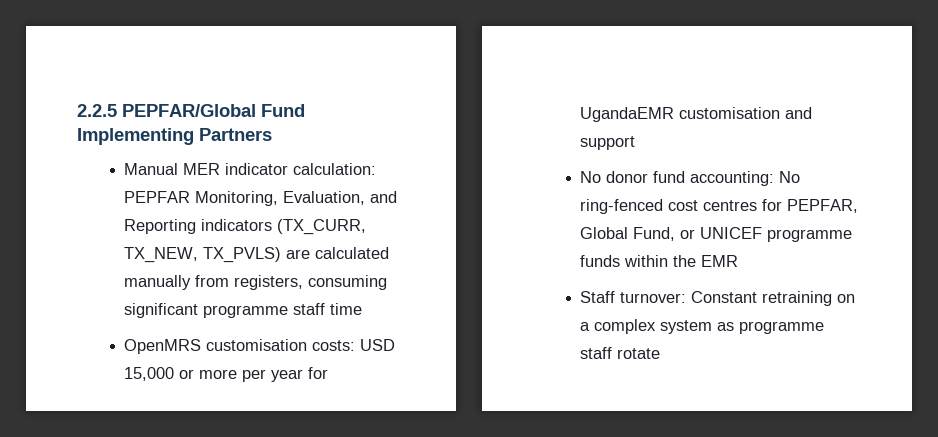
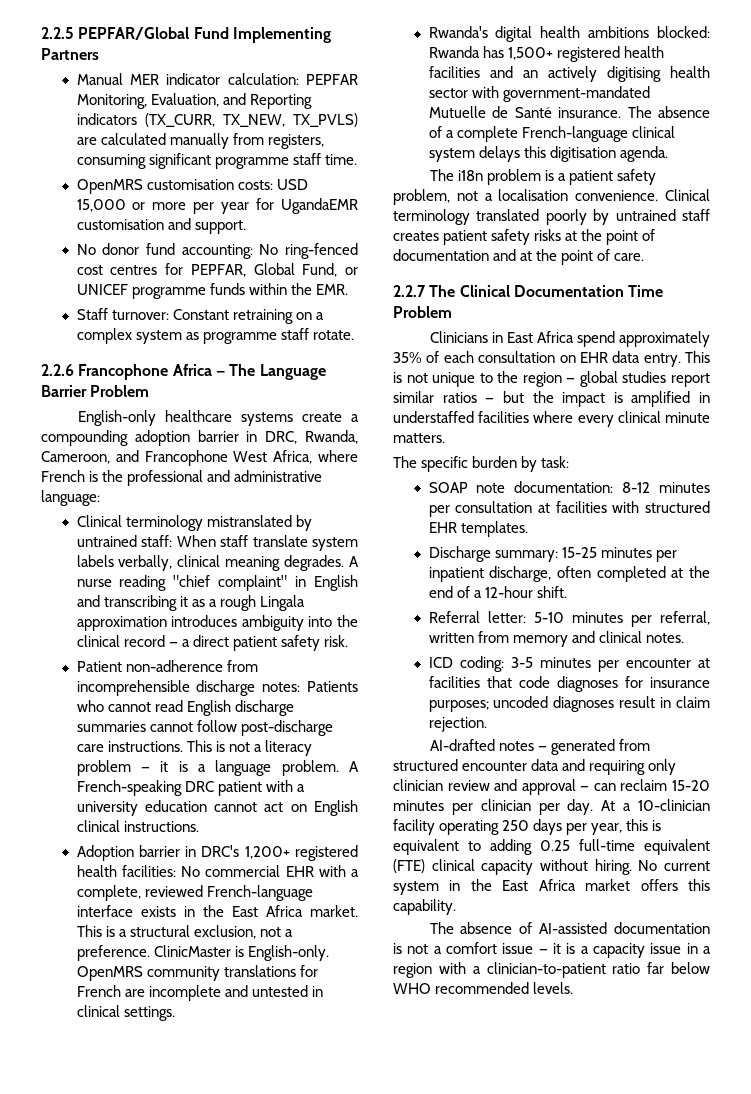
- Manual MER indicator calculation: PEPFAR Monitoring, Evaluation, and Reporting indicators (TX_CURR, TX_NEW, TX_PVLS) are calculated manually from registers, consuming significant programme staff time
+ Manual MER indicator calculation: PEPFAR Monitoring, Evaluation, and Reporting indicators (TX_CURR, TX_NEW, TX_PVLS) are calculated manually from registers, consuming significant programme staff time.
- OpenMRS customisation costs: USD 15,000 or more per year for UgandaEMR customisation and support
+ OpenMRS customisation costs: USD 15,000 or more per year for UgandaEMR customisation and support.
- No donor fund accounting: No ring-fenced cost centres for PEPFAR, Global Fund, or UNICEF programme funds within the EMR
+ No donor fund accounting: No ring-fenced cost centres for PEPFAR, Global Fund, or UNICEF programme funds within the EMR.
- Staff turnover: Constant retraining on a complex system as programme staff rotate
+ Staff turnover: Constant retraining on a complex system as programme staff rotate.
+ 2.2.6 Francophone Africa — The Language Barrier Problem
+ English-only healthcare systems create a compounding adoption barrier in DRC, Rwanda, Cameroon, and Francophone West Africa, where French is the professional and administrative language:
+ Clinical terminology mistranslated by untrained staff: When staff translate system labels verbally, clinical meaning degrades. A nurse reading "chief complaint" in English and transcribing it as a rough Lingala approximation introduces ambiguity into the clinical record — a direct patient safety risk.
+ Patient non-adherence from incomprehensible discharge notes: Patients who cannot read English discharge summaries cannot follow post-discharge care instructions. This is not a literacy problem — it is a language problem. A French-speaking DRC patient with a university education cannot act on English clinical instructions.
+ Adoption barrier in DRC's 1,200+ registered health facilities: No commercial EHR with a complete, reviewed French-language interface exists in the East Africa market. This is a structural exclusion, not a preference. ClinicMaster is English-only. OpenMRS community translations for French are incomplete and untested in clinical settings.
+ Rwanda's digital health ambitions blocked: Rwanda has 1,500+ registered health facilities and an actively digitising health sector with government-mandated Mutuelle de Santé insurance. The absence of a complete French-language clinical system delays this digitisation agenda.
+ The i18n problem is a patient safety problem, not a localisation convenience. Clinical terminology translated poorly by untrained staff creates patient safety risks at the point of documentation and at the point of care.
+ 2.2.7 The Clinical Documentation Time Problem
+ Clinicians in East Africa spend approximately 35% of each consultation on EHR data entry. This is not unique to the region — global studies report similar ratios — but the impact is amplified in understaffed facilities where every clinical minute matters.
+ The specific burden by task:
+ SOAP note documentation: 8-12 minutes per consultation at facilities with structured EHR templates.
+ Discharge summary: 15-25 minutes per inpatient discharge, often completed at the end of a 12-hour shift.
+ Referral letter: 5-10 minutes per referral, written from memory and clinical notes.
+ ICD coding: 3-5 minutes per encounter at facilities that code diagnoses for insurance purposes; uncoded diagnoses result in claim rejection.
+ AI-drafted notes — generated from structured encounter data and requiring only clinician review and approval — can reclaim 15-20 minutes per clinician per day. At a 10-clinician facility operating 250 days per year, this is equivalent to adding 0.25 full-time equivalent (FTE) clinical capacity without hiring. No current system in the East Africa market offers this capability.
+ The absence of AI-assisted documentation is not a comfort issue — it is a capacity issue in a region with a clinician-to-patient ratio far below WHO recommended levels.

